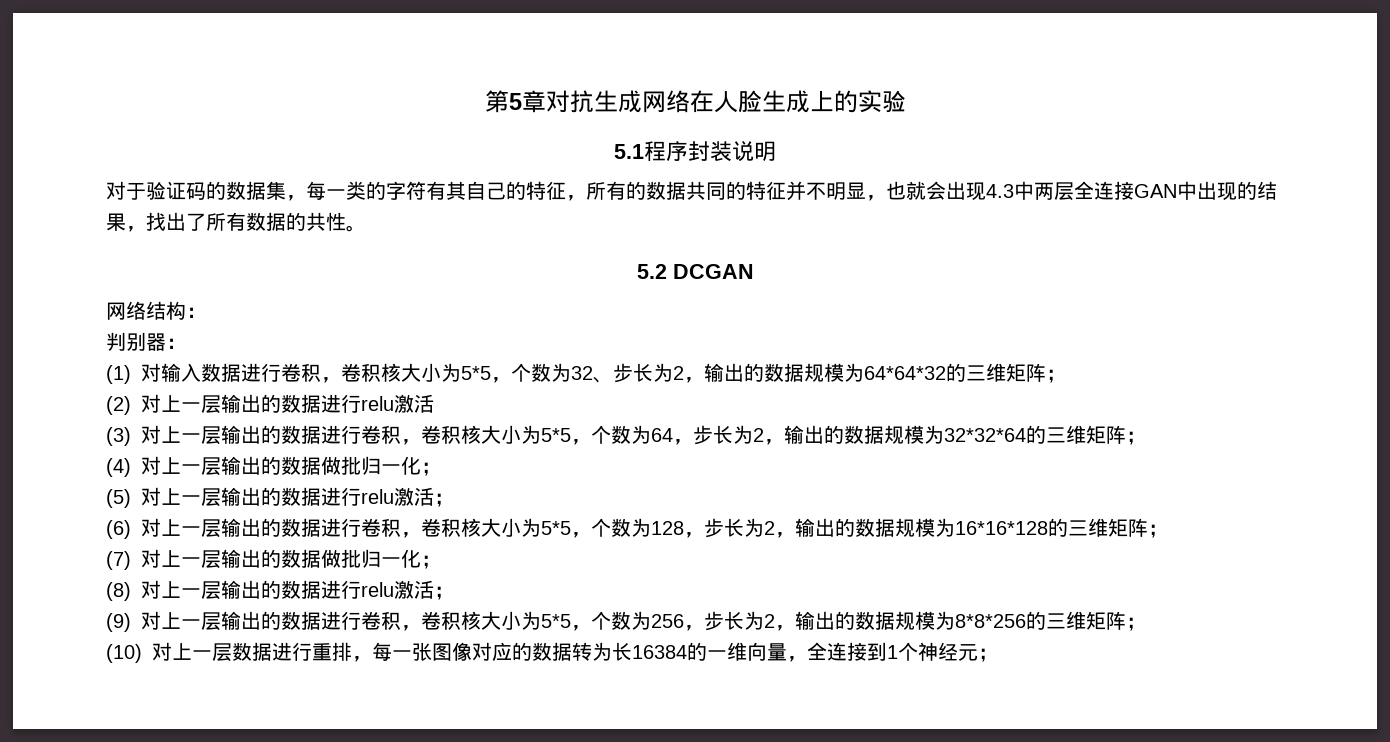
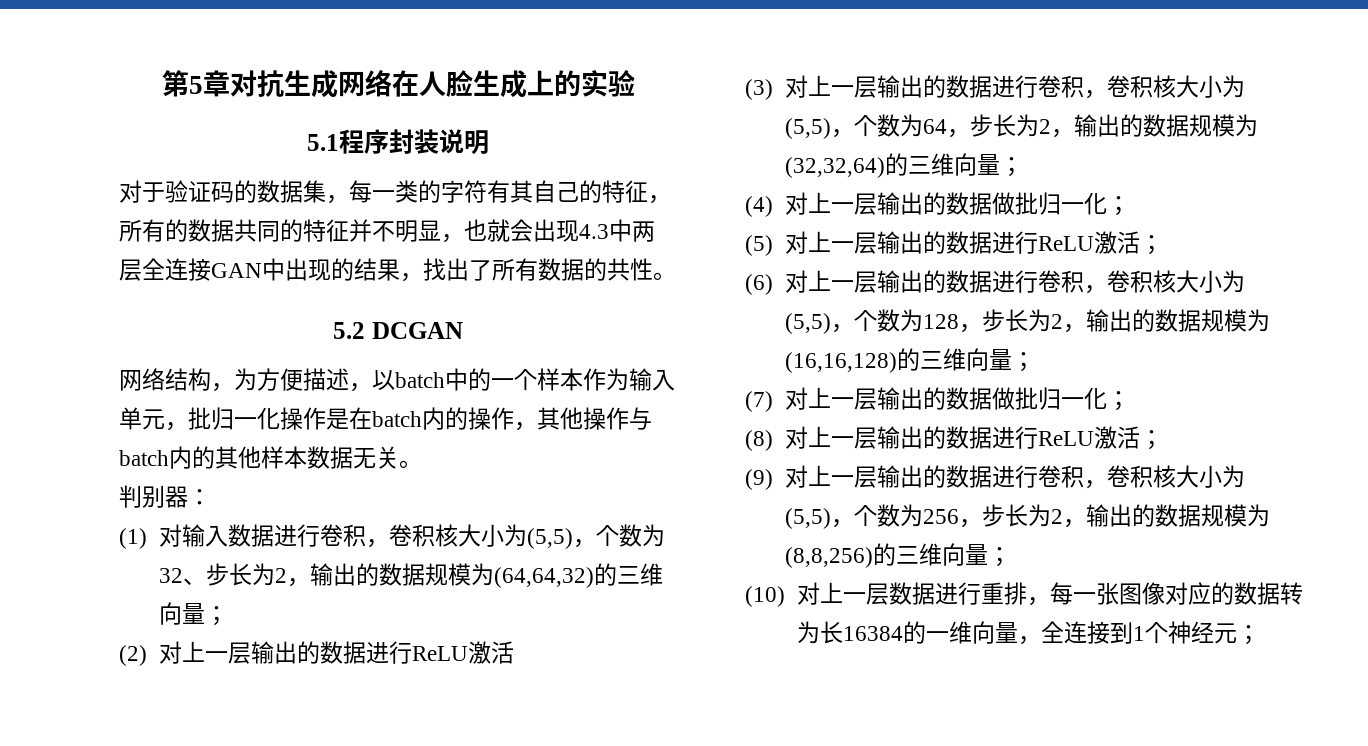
- 网络结构：
+ 网络结构，为方便描述，以batch中的一个样本作为输入单元，批归一化操作是在batch内的操作，其他操作与batch内的其他样本数据无关。
- (1)对输入数据进行卷积，卷积核大小为5*5，个数为32、步长为2，输出的数据规模为64*64*32的三维矩阵；
+ (1)对输入数据进行卷积，卷积核大小为(5,5)，个数为32、步长为2，输出的数据规模为(64,64,32)的三维向量；
- (2)对上一层输出的数据进行relu激活
+ (2)对上一层输出的数据进行ReLU激活
- (3)对上一层输出的数据进行卷积，卷积核大小为5*5，个数为64，步长为2，输出的数据规模为32*32*64的三维矩阵；
+ (3)对上一层输出的数据进行卷积，卷积核大小为(5,5)，个数为64，步长为2，输出的数据规模为(32,32,64)的三维向量；
- (5)对上一层输出的数据进行relu激活；
+ (5)对上一层输出的数据进行ReLU激活；
- (6)对上一层输出的数据进行卷积，卷积核大小为5*5，个数为128，步长为2，输出的数据规模为16*16*128的三维矩阵；
+ (6)对上一层输出的数据进行卷积，卷积核大小为(5,5)，个数为128，步长为2，输出的数据规模为(16,16,128)的三维向量；
- (8)对上一层输出的数据进行relu激活；
+ (8)对上一层输出的数据进行ReLU激活；
- (9)对上一层输出的数据进行卷积，卷积核大小为5*5，个数为256，步长为2，输出的数据规模为8*8*256的三维矩阵；
+ (9)对上一层输出的数据进行卷积，卷积核大小为(5,5)，个数为256，步长为2，输出的数据规模为(8,8,256)的三维向量；

